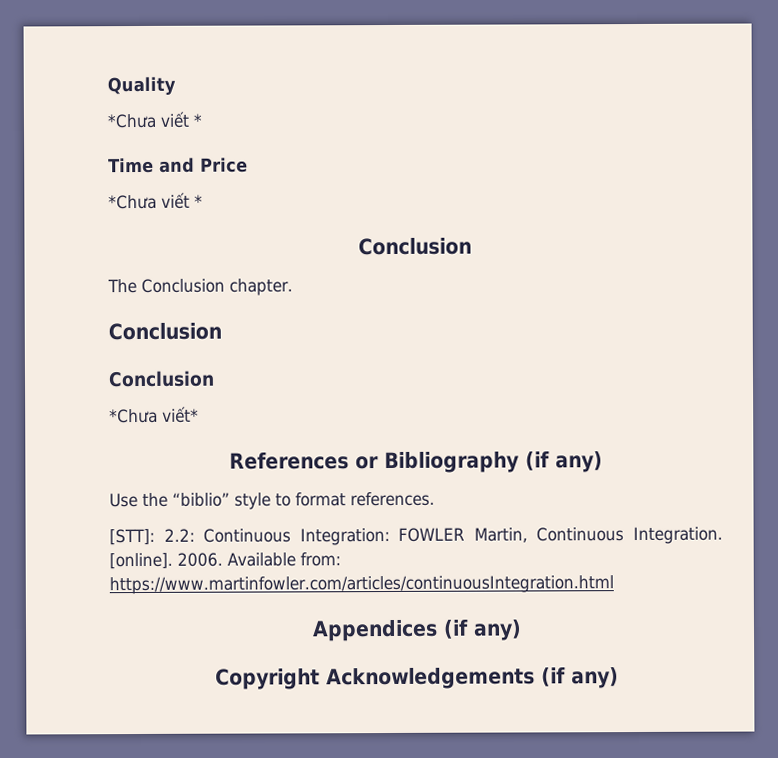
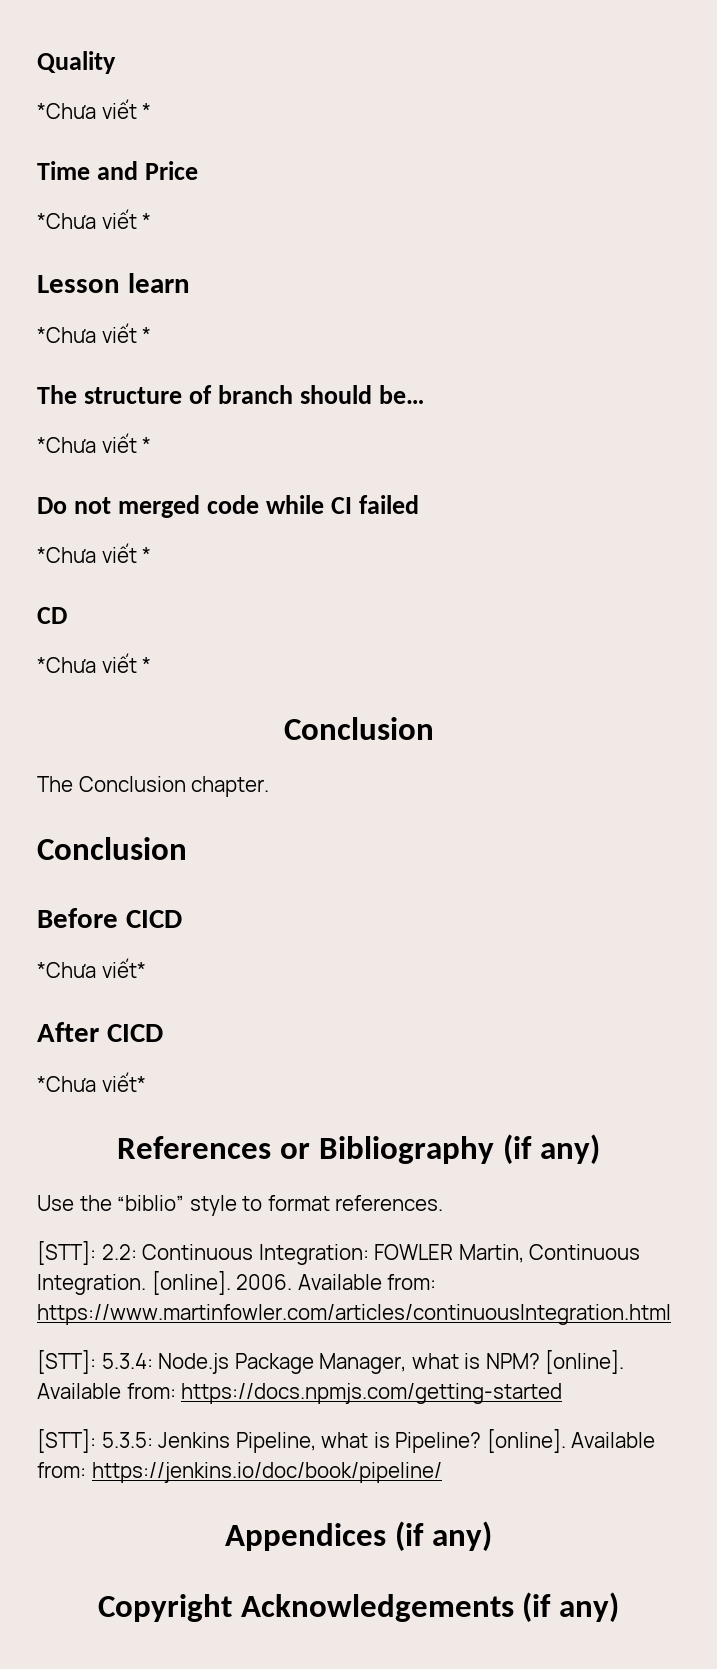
+ Lesson learn
+ *Chưa viết *
+ The structure of branch should be…
+ *Chưa viết *
+ Do not merged code while CI failed
+ *Chưa viết *
+ CD
+ *Chưa viết *
  The Conclusion chapter.
  Conclusion
- Conclusion
+ Before CICD
+ *Chưa viết*
+ After CICD
+ [STT]: 5.3.4: Node.js Package Manager, what is NPM? [online]. Available from: https://docs.npmjs.com/getting-started
+ [STT]: 5.3.5: Jenkins Pipeline, what is Pipeline? [online]. Available from: https://jenkins.io/doc/book/pipeline/

